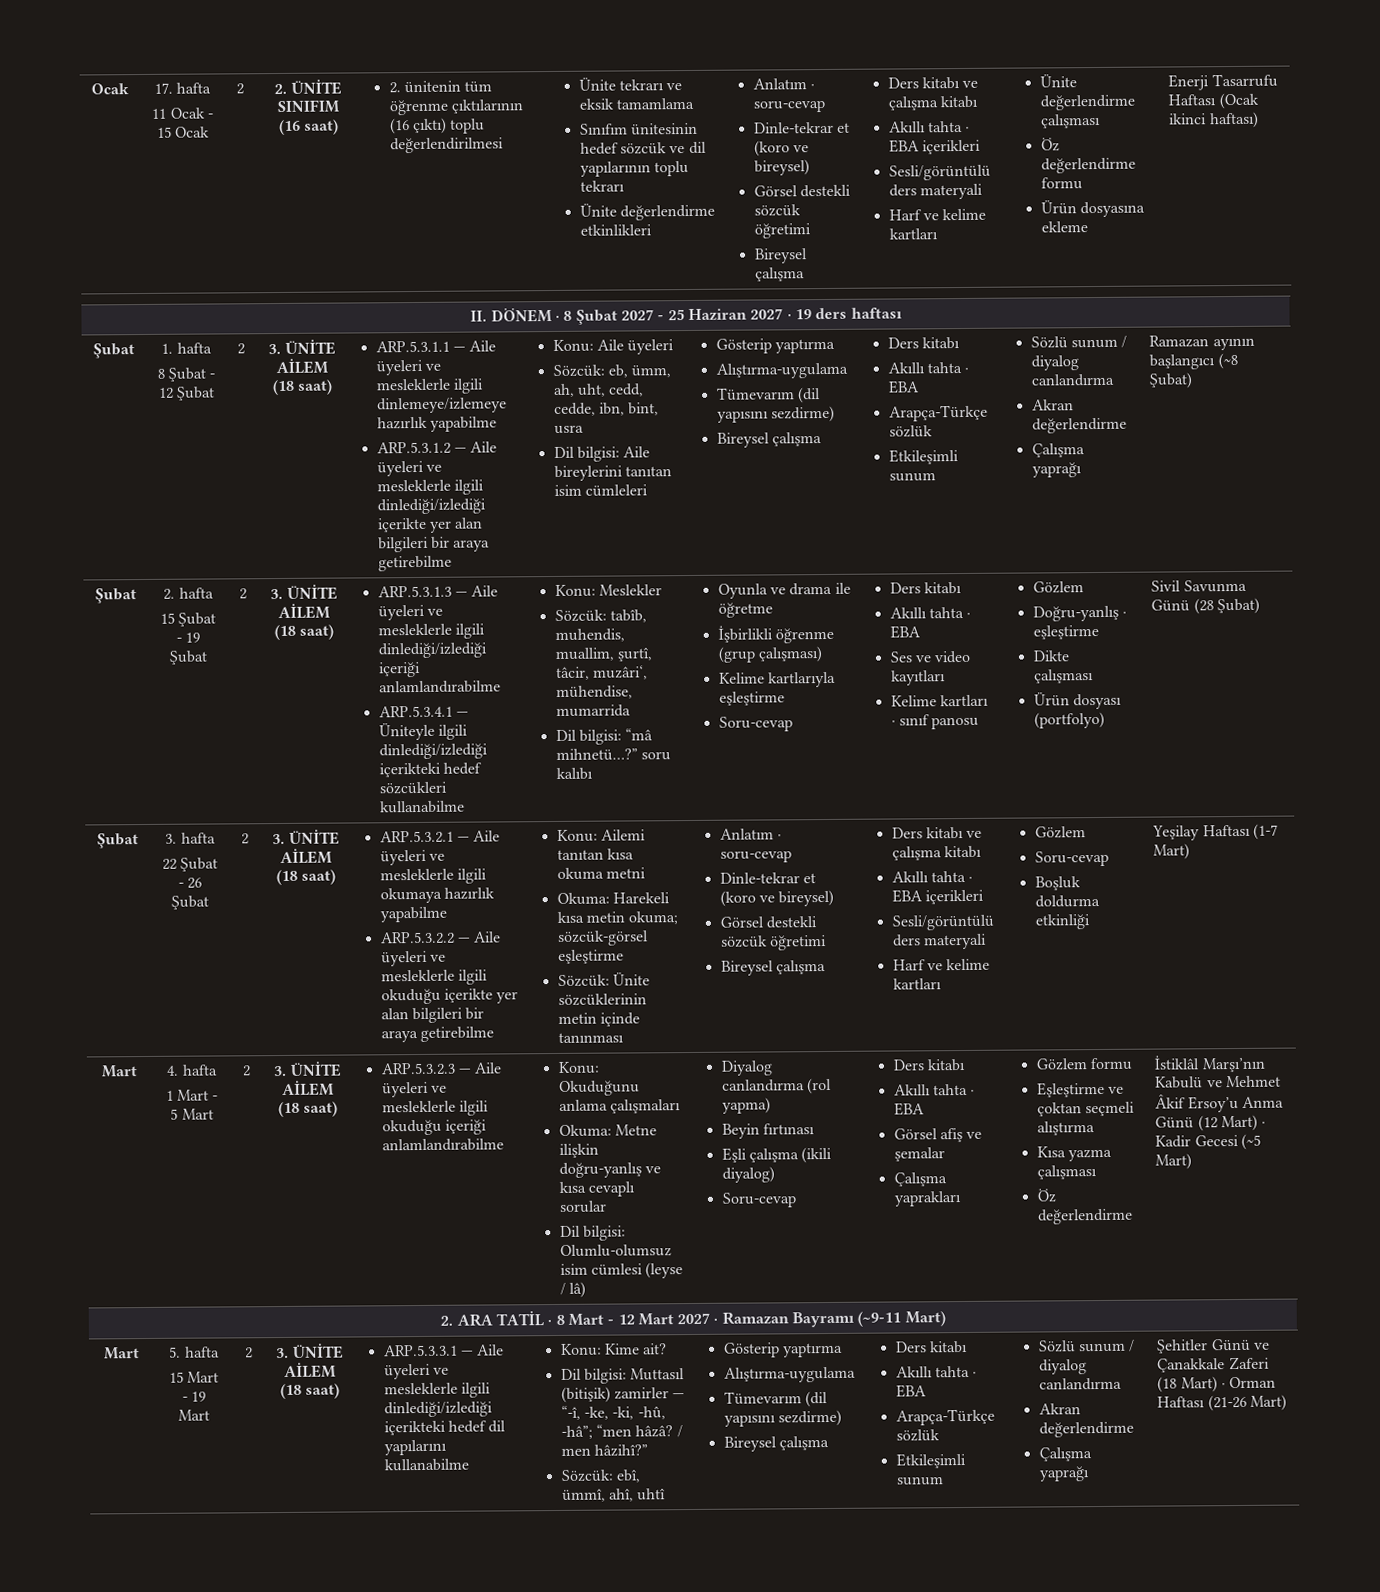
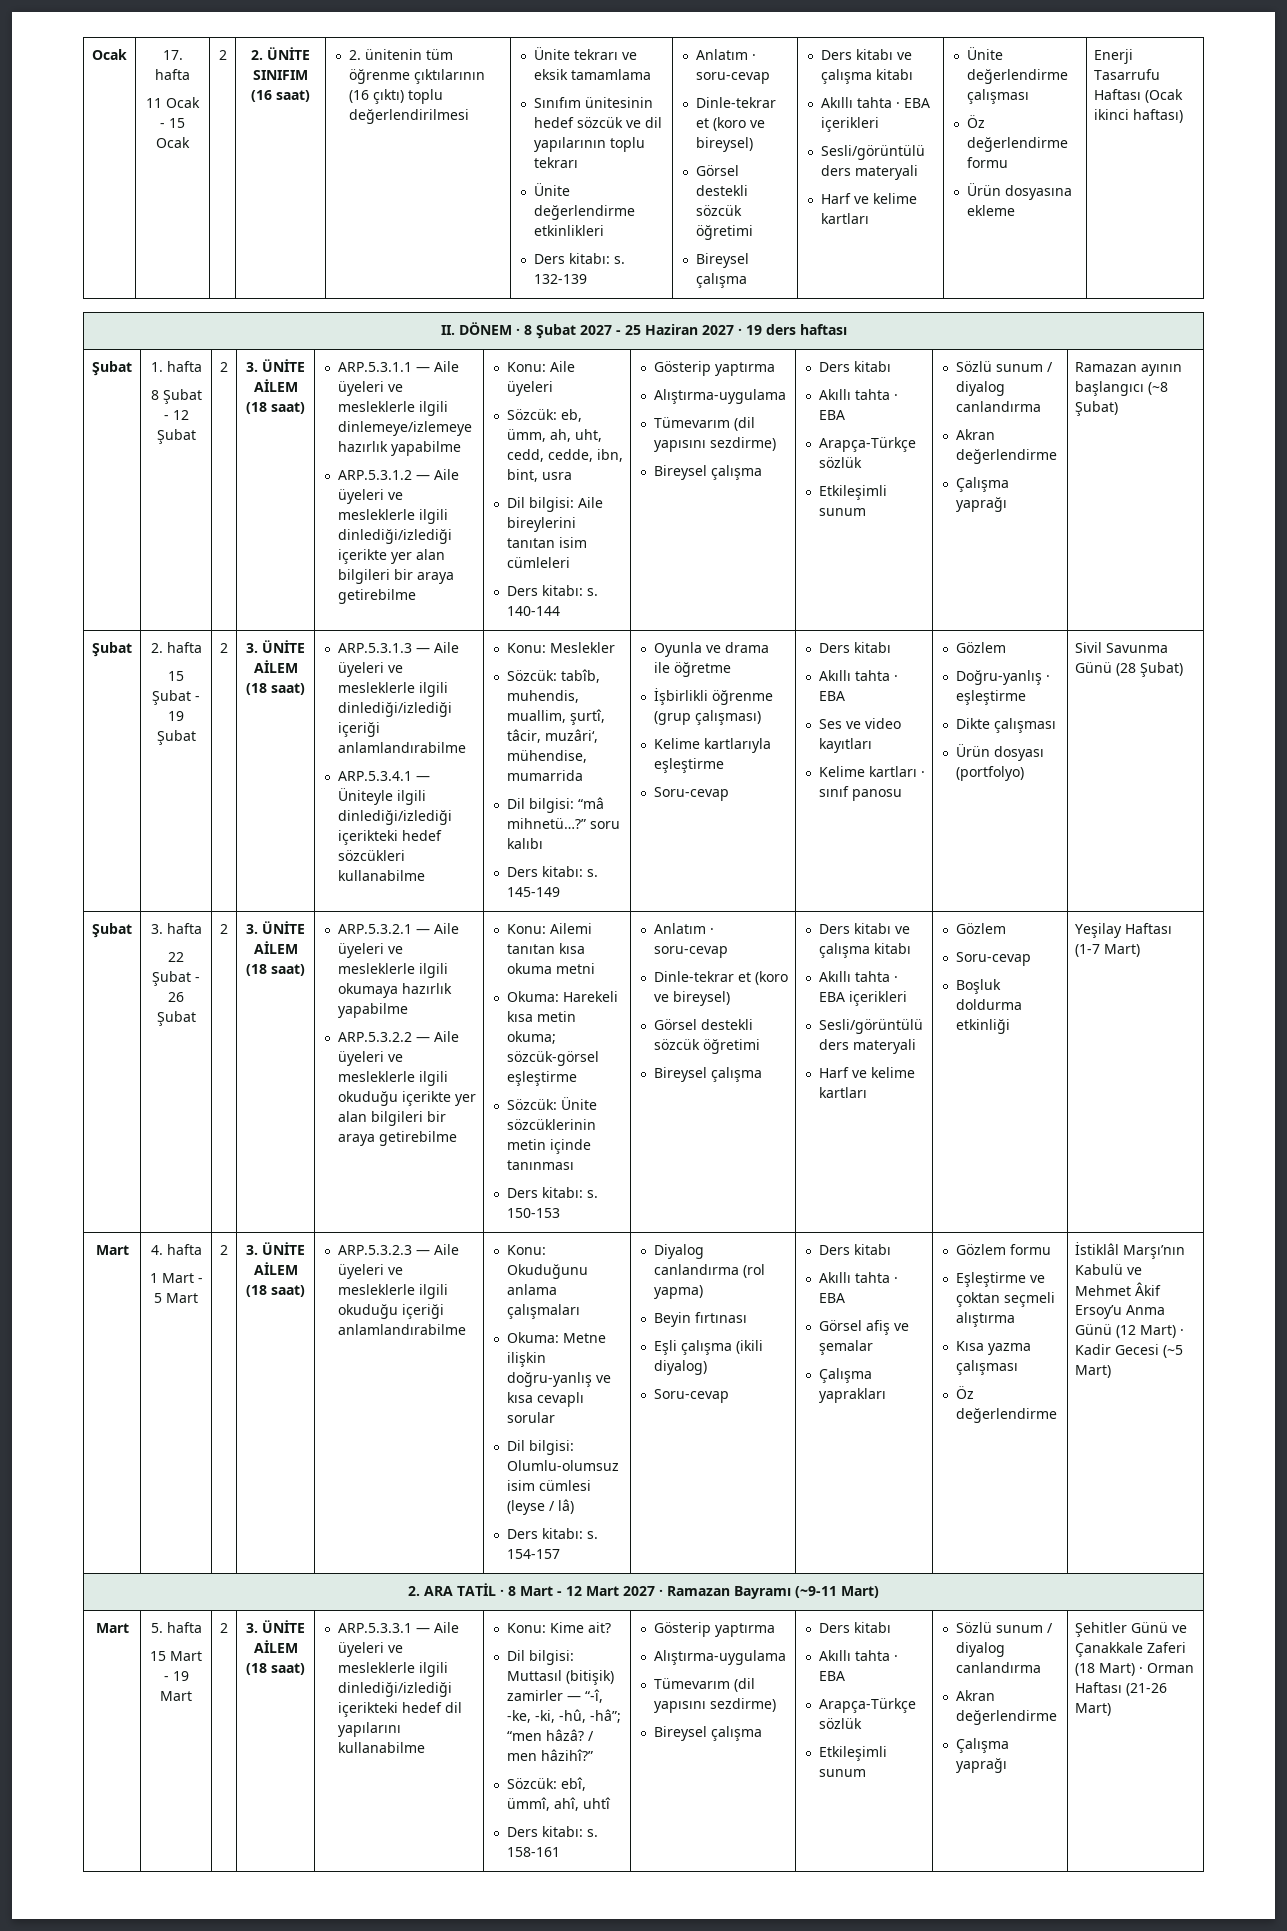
+ Ders kitabı: s. 132-139
+ Ders kitabı: s. 140-144
+ Ders kitabı: s. 145-149
+ Ders kitabı: s. 150-153
+ Ders kitabı: s. 154-157
+ Ders kitabı: s. 158-161

